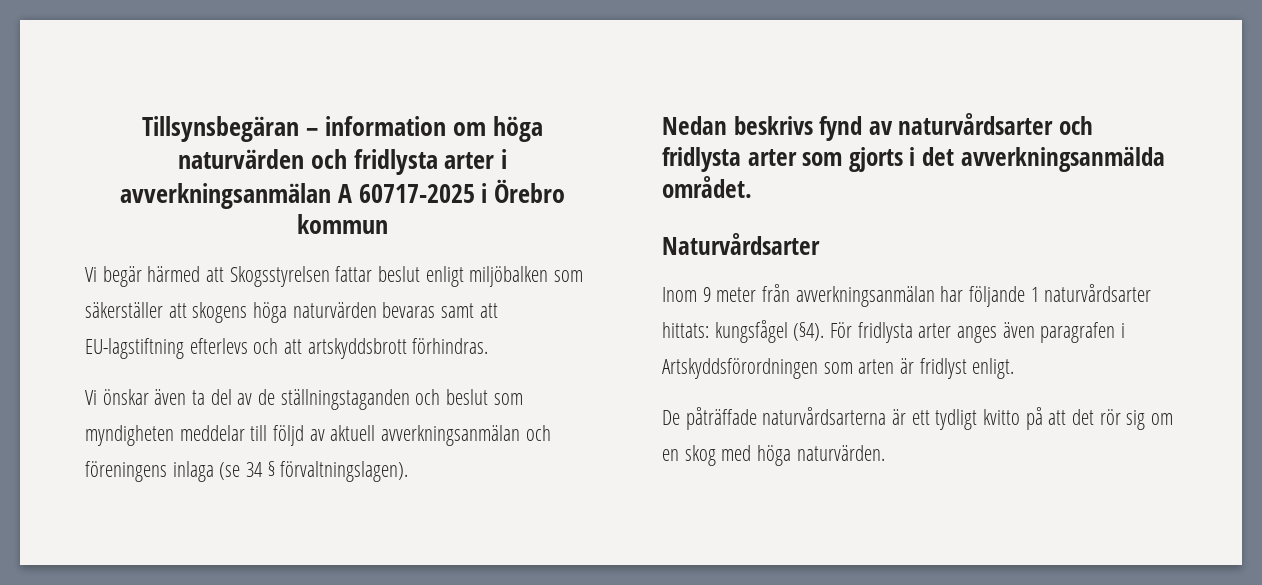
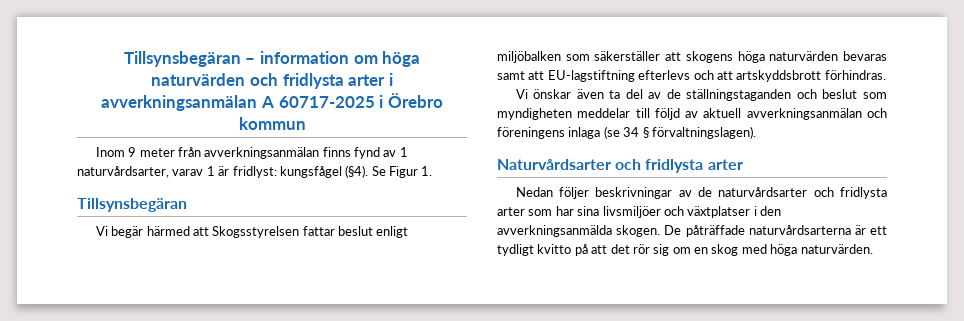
+ Inom 9 meter från avverkningsanmälan finns fynd av 1 naturvårdsarter, varav 1 är fridlyst: kungsfågel (§4). Se Figur 1.
+ Tillsynsbegäran
- Nedan beskrivs fynd av naturvårdsarter och fridlysta arter som gjorts i det avverkningsanmälda området.
- Naturvårdsarter
- Inom 9 meter från avverkningsanmälan har följande 1 naturvårdsarter hittats: kungsfågel (§4). För fridlysta arter anges även paragrafen i Artskyddsförordningen som arten är fridlyst enligt.
- De påträffade naturvårdsarterna är ett tydligt kvitto på att det rör sig om en skog med höga naturvärden.
+ Naturvårdsarter och fridlysta arter
+ Nedan följer beskrivningar av de naturvårdsarter och fridlysta arter som har sina livsmiljöer och växtplatser i den avverkningsanmälda skogen. De påträffade naturvårdsarterna är ett tydligt kvitto på att det rör sig om en skog med höga naturvärden.

